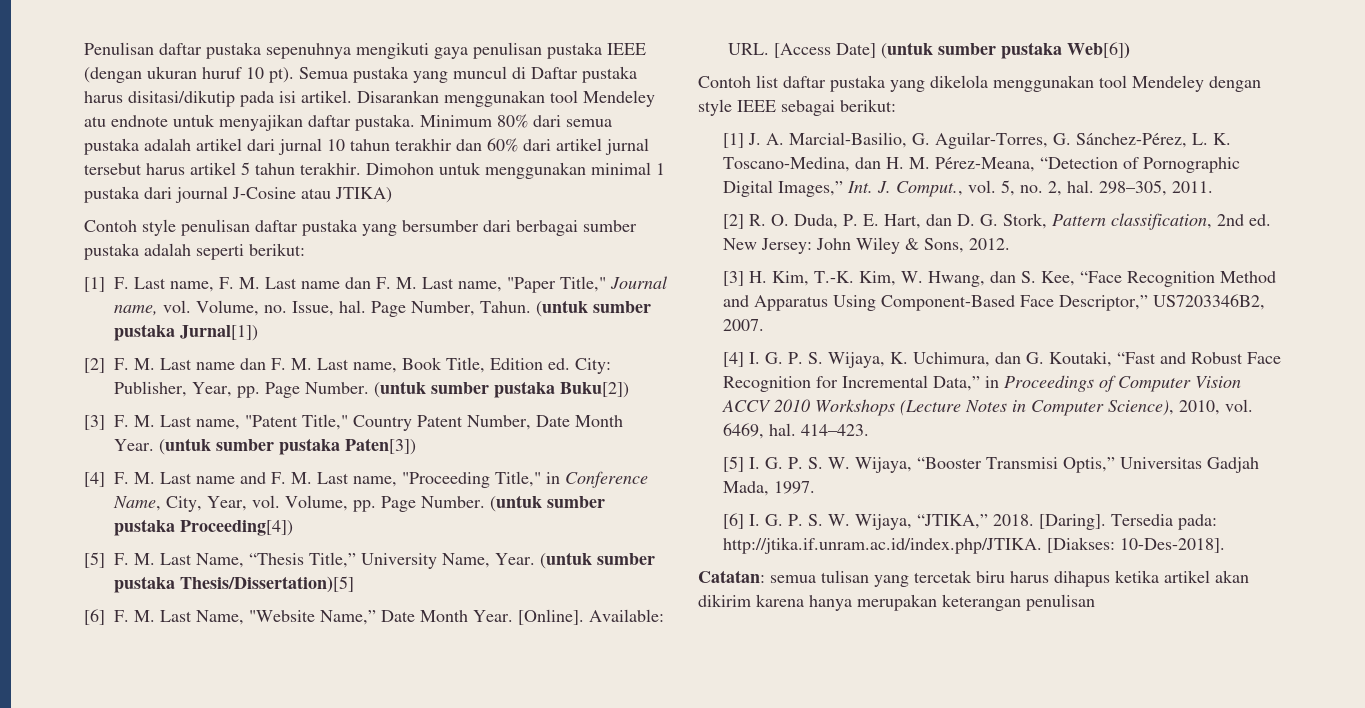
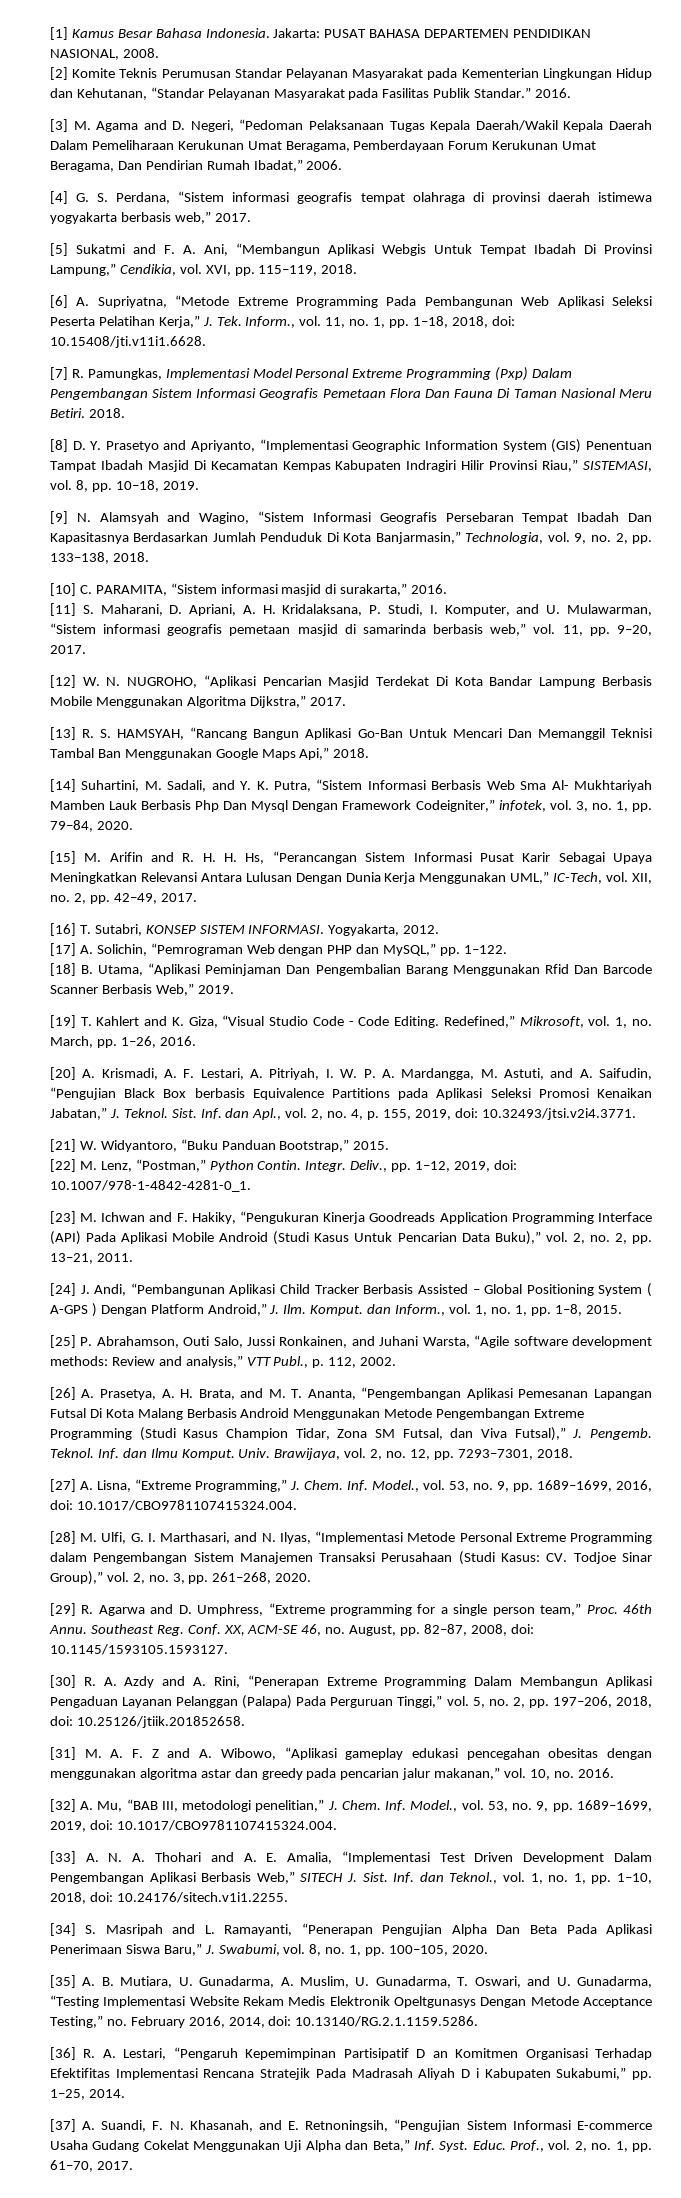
- Penulisan daftar pustaka sepenuhnya mengikuti gaya penulisan pustaka IEEE (dengan ukuran huruf 10 pt). Semua pustaka yang muncul di Daftar pustaka harus disitasi/dikutip pada isi artikel. Disarankan menggunakan tool Mendeley atu endnote untuk menyajikan daftar pustaka. Minimum 80% dari semua pustaka adalah artikel dari jurnal 10 tahun terakhir dan 60% dari artikel jurnal tersebut harus artikel 5 tahun terakhir. Dimohon untuk menggunakan minimal 1 pustaka dari journal J-Cosine atau JTIKA)
- Contoh style penulisan daftar pustaka yang bersumber dari berbagai sumber pustaka adalah seperti berikut:
- [1] F. Last name, F. M. Last name dan F. M. Last name, "Paper Title," Journal name, vol. Volume, no. Issue, hal. Page Number, Tahun. (untuk sumber pustaka Jurnal[1])
- [2] F. M. Last name dan F. M. Last name, Book Title, Edition ed. City: Publisher, Year, pp. Page Number. (untuk sumber pustaka Buku[2])
- [3] F. M. Last name, "Patent Title," Country Patent Number, Date Month Year. (untuk sumber pustaka Paten[3])
- [4] F. M. Last name and F. M. Last name, "Proceeding Title," in Conference Name, City, Year, vol. Volume, pp. Page Number. (untuk sumber pustaka Proceeding[4])
- [5] F. M. Last Name, “Thesis Title,” University Name, Year. (untuk sumber pustaka Thesis/Dissertation)[5]
- [6] F. M. Last Name, "Website Name,” Date Month Year. [Online]. Available: URL. [Access Date] (untuk sumber pustaka Web[6])
- Contoh list daftar pustaka yang dikelola menggunakan tool Mendeley dengan style IEEE sebagai berikut:
- [1] J. A. Marcial-Basilio, G. Aguilar-Torres, G. Sánchez-Pérez, L. K. Toscano-Medina, dan H. M. Pérez-Meana, “Detection of Pornographic Digital Images,” Int. J. Comput., vol. 5, no. 2, hal. 298–305, 2011.
- [2] R. O. Duda, P. E. Hart, dan D. G. Stork, Pattern classification, 2nd ed. New Jersey: John Wiley & Sons, 2012.
- [3] H. Kim, T.-K. Kim, W. Hwang, dan S. Kee, “Face Recognition Method and Apparatus Using Component-Based Face Descriptor,” US7203346B2, 2007.
- [4] I. G. P. S. Wijaya, K. Uchimura, dan G. Koutaki, “Fast and Robust Face Recognition for Incremental Data,” in Proceedings of Computer Vision ACCV 2010 Workshops (Lecture Notes in Computer Science), 2010, vol. 6469, hal. 414–423.
- [5] I. G. P. S. W. Wijaya, “Booster Transmisi Optis,” Universitas Gadjah Mada, 1997.
- [6] I. G. P. S. W. Wijaya, “JTIKA,” 2018. [Daring]. Tersedia pada: http://jtika.if.unram.ac.id/index.php/JTIKA. [Diakses: 10-Des-2018].
- Catatan: semua tulisan yang tercetak biru harus dihapus ketika artikel akan dikirim karena hanya merupakan keterangan penulisan
+ [1] Kamus Besar Bahasa Indonesia. Jakarta: PUSAT BAHASA DEPARTEMEN PENDIDIKAN NASIONAL, 2008.
+ [2] Komite Teknis Perumusan Standar Pelayanan Masyarakat pada Kementerian Lingkungan Hidup dan Kehutanan, “Standar Pelayanan Masyarakat pada Fasilitas Publik Standar.” 2016.
+ [3] M. Agama and D. Negeri, “Pedoman Pelaksanaan Tugas Kepala Daerah/Wakil Kepala Daerah Dalam Pemeliharaan Kerukunan Umat Beragama, Pemberdayaan Forum Kerukunan Umat Beragama, Dan Pendirian Rumah Ibadat,” 2006.
+ [4] G. S. Perdana, “Sistem informasi geografis tempat olahraga di provinsi daerah istimewa yogyakarta berbasis web,” 2017.
+ [5] Sukatmi and F. A. Ani, “Membangun Aplikasi Webgis Untuk Tempat Ibadah Di Provinsi Lampung,” Cendikia, vol. XVI, pp. 115–119, 2018.
+ [6] A. Supriyatna, “Metode Extreme Programming Pada Pembangunan Web Aplikasi Seleksi Peserta Pelatihan Kerja,” J. Tek. Inform., vol. 11, no. 1, pp. 1–18, 2018, doi: 10.15408/jti.v11i1.6628.
+ [7] R. Pamungkas, Implementasi Model Personal Extreme Programming (Pxp) Dalam Pengembangan Sistem Informasi Geografis Pemetaan Flora Dan Fauna Di Taman Nasional Meru Betiri. 2018.
+ [8] D. Y. Prasetyo and Apriyanto, “Implementasi Geographic Information System (GIS) Penentuan Tampat Ibadah Masjid Di Kecamatan Kempas Kabupaten Indragiri Hilir Provinsi Riau,” SISTEMASI, vol. 8, pp. 10–18, 2019.
+ [9] N. Alamsyah and Wagino, “Sistem Informasi Geografis Persebaran Tempat Ibadah Dan Kapasitasnya Berdasarkan Jumlah Penduduk Di Kota Banjarmasin,” Technologia, vol. 9, no. 2, pp. 133–138, 2018.
+ [10] C. PARAMITA, “Sistem informasi masjid di surakarta,” 2016.
+ [11] S. Maharani, D. Apriani, A. H. Kridalaksana, P. Studi, I. Komputer, and U. Mulawarman, “Sistem informasi geografis pemetaan masjid di samarinda berbasis web,” vol. 11, pp. 9–20, 2017.
+ [12] W. N. NUGROHO, “Aplikasi Pencarian Masjid Terdekat Di Kota Bandar Lampung Berbasis Mobile Menggunakan Algoritma Dijkstra,” 2017.
+ [13] R. S. HAMSYAH, “Rancang Bangun Aplikasi Go-Ban Untuk Mencari Dan Memanggil Teknisi Tambal Ban Menggunakan Google Maps Api,” 2018.
+ [14] Suhartini, M. Sadali, and Y. K. Putra, “Sistem Informasi Berbasis Web Sma Al- Mukhtariyah Mamben Lauk Berbasis Php Dan Mysql Dengan Framework Codeigniter,” infotek, vol. 3, no. 1, pp. 79–84, 2020.
+ [15] M. Arifin and R. H. H. Hs, “Perancangan Sistem Informasi Pusat Karir Sebagai Upaya Meningkatkan Relevansi Antara Lulusan Dengan Dunia Kerja Menggunakan UML,” IC-Tech, vol. XII, no. 2, pp. 42–49, 2017.
+ [16] T. Sutabri, KONSEP SISTEM INFORMASI. Yogyakarta, 2012.
+ [17] A. Solichin, “Pemrograman Web dengan PHP dan MySQL,” pp. 1–122.
+ [18] B. Utama, “Aplikasi Peminjaman Dan Pengembalian Barang Menggunakan Rfid Dan Barcode Scanner Berbasis Web,” 2019.
+ [19] T. Kahlert and K. Giza, “Visual Studio Code - Code Editing. Redefined,” Mikrosoft, vol. 1, no. March, pp. 1–26, 2016.
+ [20] A. Krismadi, A. F. Lestari, A. Pitriyah, I. W. P. A. Mardangga, M. Astuti, and A. Saifudin, “Pengujian Black Box berbasis Equivalence Partitions pada Aplikasi Seleksi Promosi Kenaikan Jabatan,” J. Teknol. Sist. Inf. dan Apl., vol. 2, no. 4, p. 155, 2019, doi: 10.32493/jtsi.v2i4.3771.
+ [21] W. Widyantoro, “Buku Panduan Bootstrap,” 2015.
+ [22] M. Lenz, “Postman,” Python Contin. Integr. Deliv., pp. 1–12, 2019, doi: 10.1007/978-1-4842-4281-0_1.
+ [23] M. Ichwan and F. Hakiky, “Pengukuran Kinerja Goodreads Application Programming Interface (API) Pada Aplikasi Mobile Android (Studi Kasus Untuk Pencarian Data Buku),” vol. 2, no. 2, pp. 13–21, 2011.
+ [24] J. Andi, “Pembangunan Aplikasi Child Tracker Berbasis Assisted – Global Positioning System ( A-GPS ) Dengan Platform Android,” J. Ilm. Komput. dan Inform., vol. 1, no. 1, pp. 1–8, 2015.
+ [25] P. Abrahamson, Outi Salo, Jussi Ronkainen, and Juhani Warsta, “Agile software development methods: Review and analysis,” VTT Publ., p. 112, 2002.
+ [26] A. Prasetya, A. H. Brata, and M. T. Ananta, “Pengembangan Aplikasi Pemesanan Lapangan Futsal Di Kota Malang Berbasis Android Menggunakan Metode Pengembangan Extreme Programming (Studi Kasus Champion Tidar, Zona SM Futsal, dan Viva Futsal),” J. Pengemb. Teknol. Inf. dan Ilmu Komput. Univ. Brawijaya, vol. 2, no. 12, pp. 7293–7301, 2018.
+ [27] A. Lisna, “Extreme Programming,” J. Chem. Inf. Model., vol. 53, no. 9, pp. 1689–1699, 2016, doi: 10.1017/CBO9781107415324.004.
+ [28] M. Ulfi, G. I. Marthasari, and N. Ilyas, “Implementasi Metode Personal Extreme Programming dalam Pengembangan Sistem Manajemen Transaksi Perusahaan (Studi Kasus: CV. Todjoe Sinar Group),” vol. 2, no. 3, pp. 261–268, 2020.
+ [29] R. Agarwa and D. Umphress, “Extreme programming for a single person team,” Proc. 46th Annu. Southeast Reg. Conf. XX, ACM-SE 46, no. August, pp. 82–87, 2008, doi: 10.1145/1593105.1593127.
+ [30] R. A. Azdy and A. Rini, “Penerapan Extreme Programming Dalam Membangun Aplikasi Pengaduan Layanan Pelanggan (Palapa) Pada Perguruan Tinggi,” vol. 5, no. 2, pp. 197–206, 2018, doi: 10.25126/jtiik.201852658.
+ [31] M. A. F. Z and A. Wibowo, “Aplikasi gameplay edukasi pencegahan obesitas dengan menggunakan algoritma astar dan greedy pada pencarian jalur makanan,” vol. 10, no. 2016.
+ [32] A. Mu, “BAB III, metodologi penelitian,” J. Chem. Inf. Model., vol. 53, no. 9, pp. 1689–1699, 2019, doi: 10.1017/CBO9781107415324.004.
+ [33] A. N. A. Thohari and A. E. Amalia, “Implementasi Test Driven Development Dalam Pengembangan Aplikasi Berbasis Web,” SITECH J. Sist. Inf. dan Teknol., vol. 1, no. 1, pp. 1–10, 2018, doi: 10.24176/sitech.v1i1.2255.
+ [34] S. Masripah and L. Ramayanti, “Penerapan Pengujian Alpha Dan Beta Pada Aplikasi Penerimaan Siswa Baru,” J. Swabumi, vol. 8, no. 1, pp. 100–105, 2020.
+ [35] A. B. Mutiara, U. Gunadarma, A. Muslim, U. Gunadarma, T. Oswari, and U. Gunadarma, “Testing Implementasi Website Rekam Medis Elektronik Opeltgunasys Dengan Metode Acceptance Testing,” no. February 2016, 2014, doi: 10.13140/RG.2.1.1159.5286.
+ [36] R. A. Lestari, “Pengaruh Kepemimpinan Partisipatif D an Komitmen Organisasi Terhadap Efektifitas Implementasi Rencana Stratejik Pada Madrasah Aliyah D i Kabupaten Sukabumi,” pp. 1–25, 2014.
+ [37] A. Suandi, F. N. Khasanah, and E. Retnoningsih, “Pengujian Sistem Informasi E-commerce Usaha Gudang Cokelat Menggunakan Uji Alpha dan Beta,” Inf. Syst. Educ. Prof., vol. 2, no. 1, pp. 61–70, 2017.

